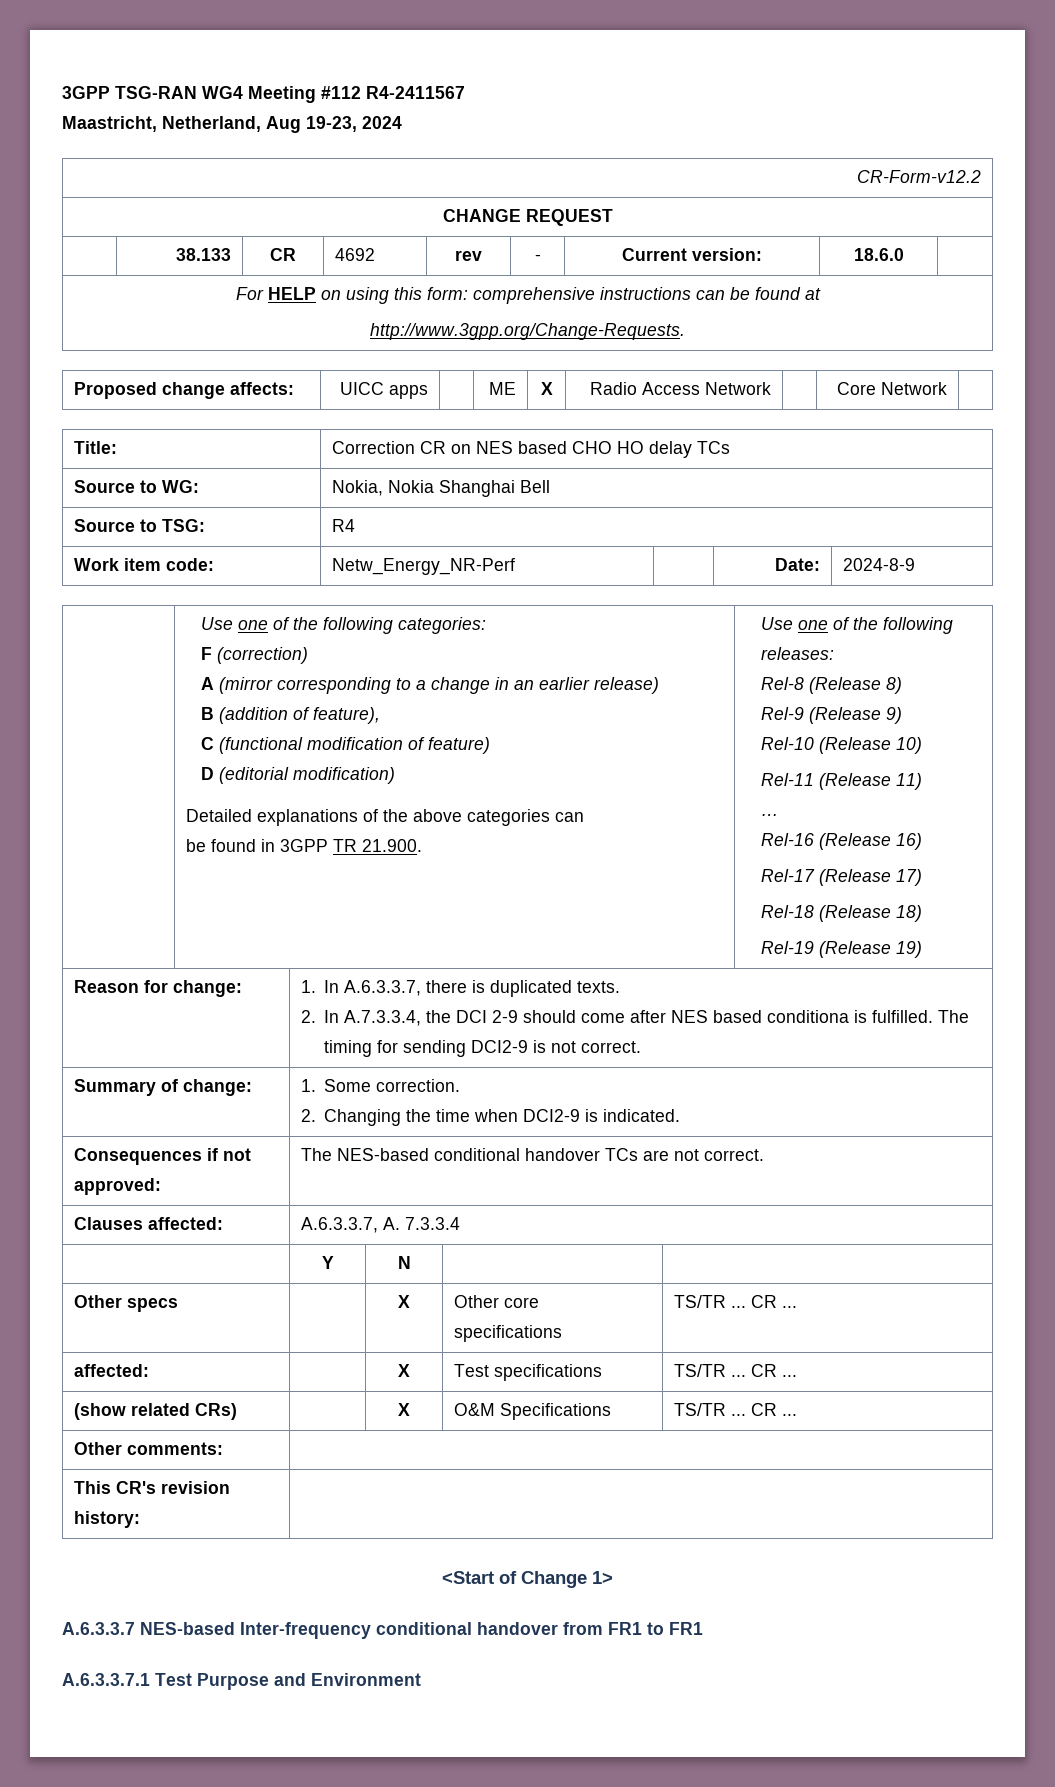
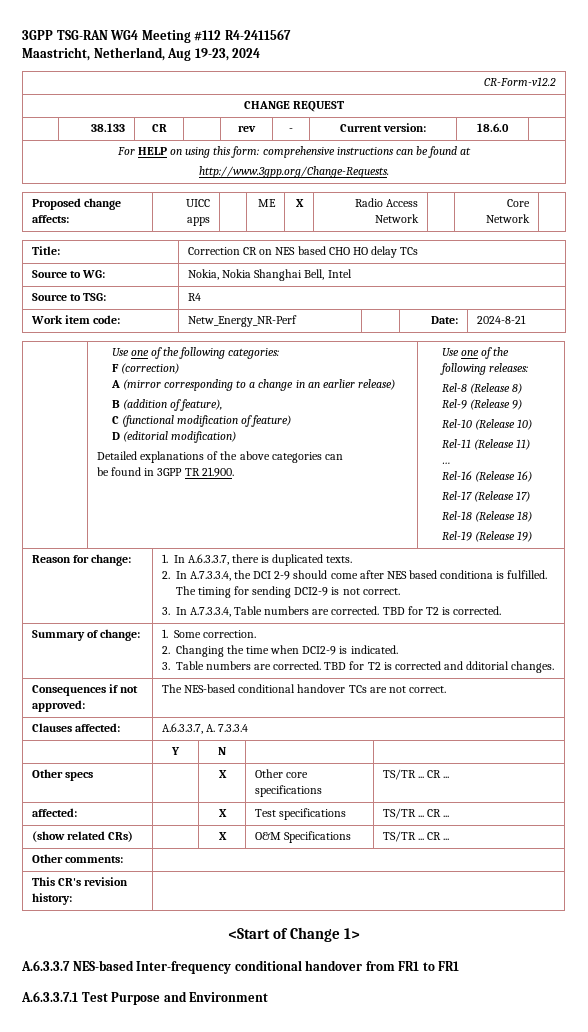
- | 38.133 | CR | 4692 | rev | - | Current version: | 18.6.0 |
+ | 38.133 | CR | | rev | - | Current version: | 18.6.0 |
- Source to WG: | Nokia, Nokia Shanghai Bell
+ Source to WG: | Nokia, Nokia Shanghai Bell, Intel
- Work item code: | Netw_Energy_NR-Perf | | Date: | 2024-8-9
+ Work item code: | Netw_Energy_NR-Perf | | Date: | 2024-8-21
+ 3. In A.7.3.3.4, Table numbers are corrected. TBD for T2 is corrected.
  Summary of change: | 1. Some correction.
  2. Changing the time when DCI2-9 is indicated.
+ 3. Table numbers are corrected. TBD for T2 is corrected and dditorial changes.

